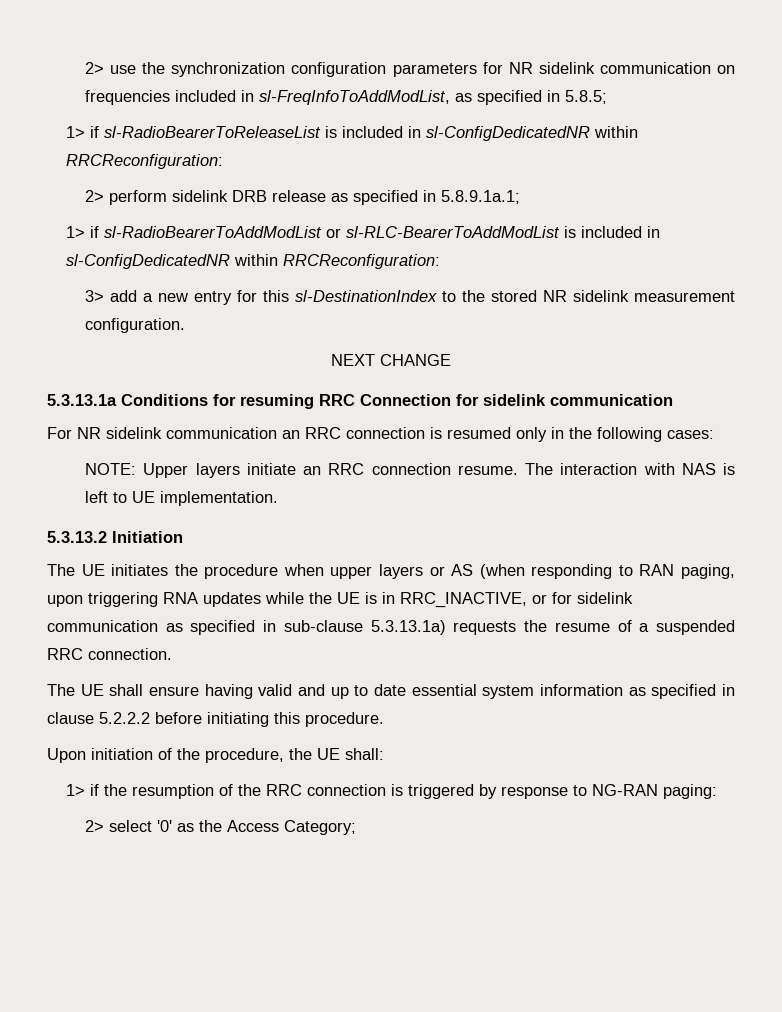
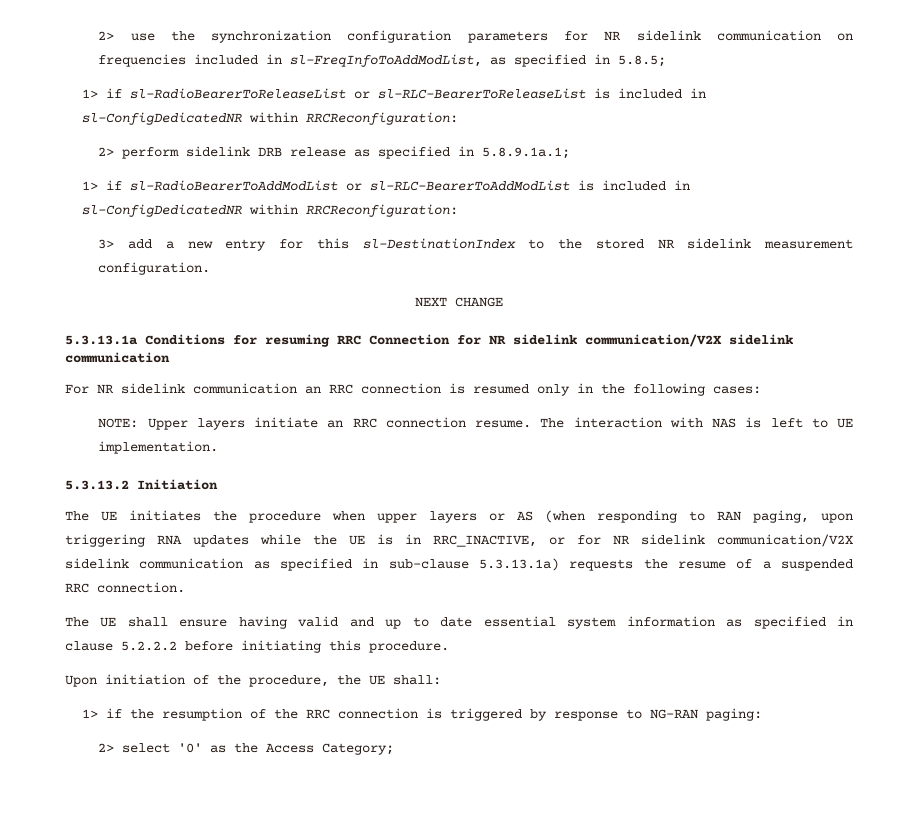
- 1> if sl-RadioBearerToReleaseList is included in sl-ConfigDedicatedNR within RRCReconfiguration:
+ 1> if sl-RadioBearerToReleaseList or sl-RLC-BearerToReleaseList is included in sl-ConfigDedicatedNR within RRCReconfiguration:
- 5.3.13.1a Conditions for resuming RRC Connection for sidelink communication
+ 5.3.13.1a Conditions for resuming RRC Connection for NR sidelink communication/V2X sidelink communication
- The UE initiates the procedure when upper layers or AS (when responding to RAN paging, upon triggering RNA updates while the UE is in RRC_INACTIVE, or for sidelink communication as specified in sub-clause 5.3.13.1a) requests the resume of a suspended RRC connection.
+ The UE initiates the procedure when upper layers or AS (when responding to RAN paging, upon triggering RNA updates while the UE is in RRC_INACTIVE, or for NR sidelink communication/V2X sidelink communication as specified in sub-clause 5.3.13.1a) requests the resume of a suspended RRC connection.

